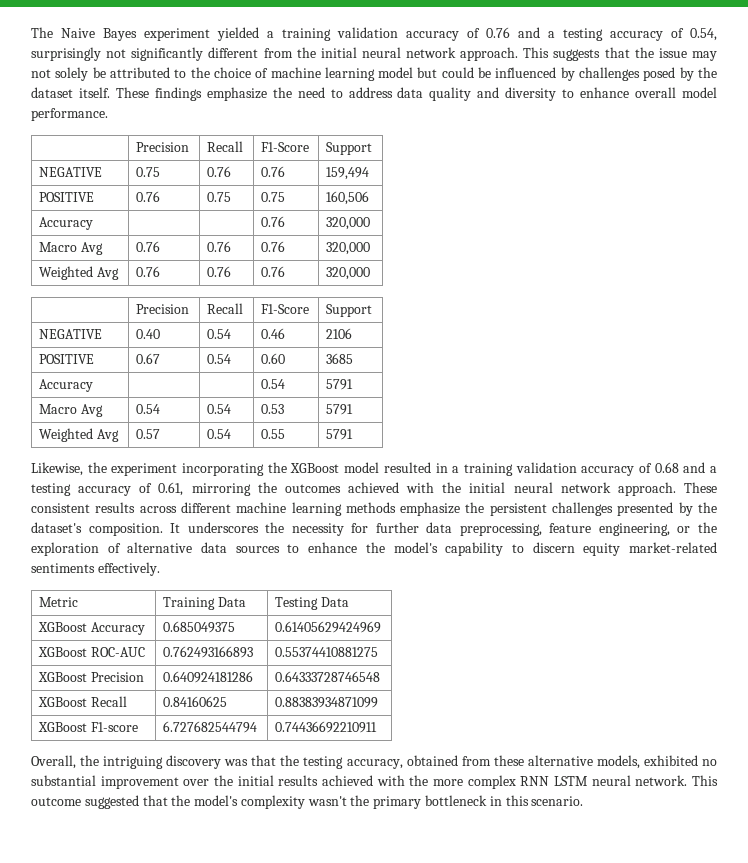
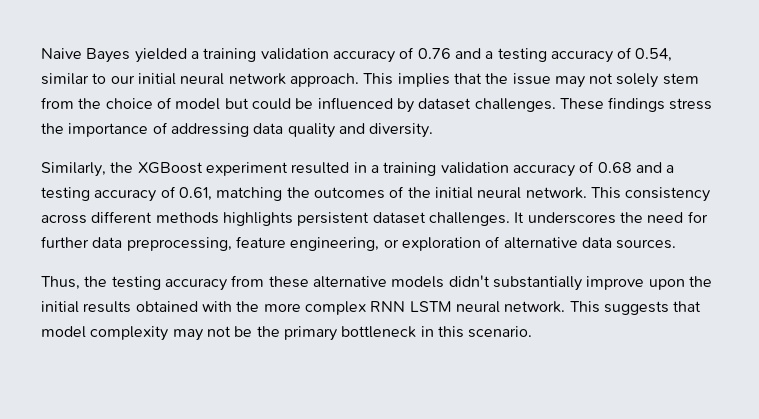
- The Naive Bayes experiment yielded a training validation accuracy of 0.76 and a testing accuracy of 0.54, surprisingly not significantly different from the initial neural network approach.
+ Naive Bayes yielded a training validation accuracy of 0.76 and a testing accuracy of 0.54, similar to our initial neural network approach.
- This suggests that the issue may not solely be attributed to the choice of machine learning model but could be influenced by challenges posed by the dataset itself. These findings emphasize the need to address data quality and diversity to enhance overall model performance.
- | Precision | Recall | F1-Score | Support
- NEGATIVE | 0.75 | 0.76 | 0.76 | 159,494
- POSITIVE | 0.76 | 0.75 | 0.75 | 160,506
- Accuracy | | | 0.76 | 320,000
- Macro Avg | 0.76 | 0.76 | 0.76 | 320,000
- Weighted Avg | 0.76 | 0.76 | 0.76 | 320,000
- | Precision | Recall | F1-Score | Support
- NEGATIVE | 0.40 | 0.54 | 0.46 | 2106
- POSITIVE | 0.67 | 0.54 | 0.60 | 3685
- Accuracy | | | 0.54 | 5791
- Macro Avg | 0.54 | 0.54 | 0.53 | 5791
- Weighted Avg | 0.57 | 0.54 | 0.55 | 5791
- Likewise, the experiment incorporating the XGBoost model resulted in a training validation accuracy of 0.68 and a testing accuracy of 0.61, mirroring the outcomes achieved with the initial neural network approach. These consistent results across different machine learning methods emphasize the persistent challenges presented by the dataset's composition.
+ This implies that the issue may not solely stem from the choice of model but could be influenced by dataset challenges. These findings stress the importance of addressing data quality and diversity.
+ Similarly, the XGBoost experiment resulted in a training validation accuracy of 0.68 and a testing accuracy of 0.61, matching the outcomes of the initial neural network. This consistency across different methods highlights persistent dataset challenges.
- It underscores the necessity for further data preprocessing, feature engineering, or the exploration of alternative data sources to enhance the model's capability to discern equity market-related sentiments effectively.
- Metric | Training Data | Testing Data
- XGBoost Accuracy | 0.685049375 | 0.61405629424969
- XGBoost ROC-AUC | 0.762493166893 | 0.55374410881275
- XGBoost Precision | 0.640924181286 | 0.64333728746548
- XGBoost Recall | 0.84160625 | 0.88383934871099
- XGBoost F1-score | 6.727682544794 | 0.74436692210911
- Overall, the intriguing discovery was that the testing accuracy, obtained from these alternative models, exhibited no substantial improvement over the initial results achieved with the more complex RNN LSTM neural network.
+ It underscores the need for further data preprocessing, feature engineering, or exploration of alternative data sources.
+ Thus, the testing accuracy from these alternative models didn't substantially improve upon the initial results obtained with the more complex RNN LSTM neural network.
- This outcome suggested that the model's complexity wasn't the primary bottleneck in this scenario.
+ This suggests that model complexity may not be the primary bottleneck in this scenario.

